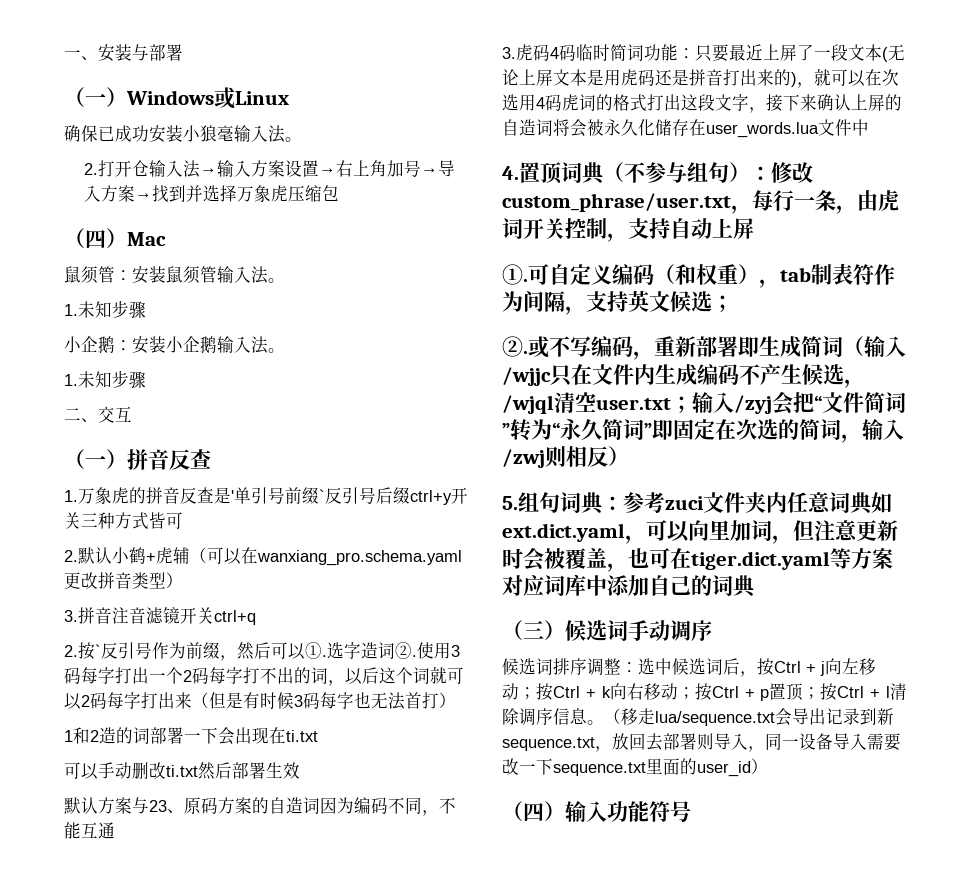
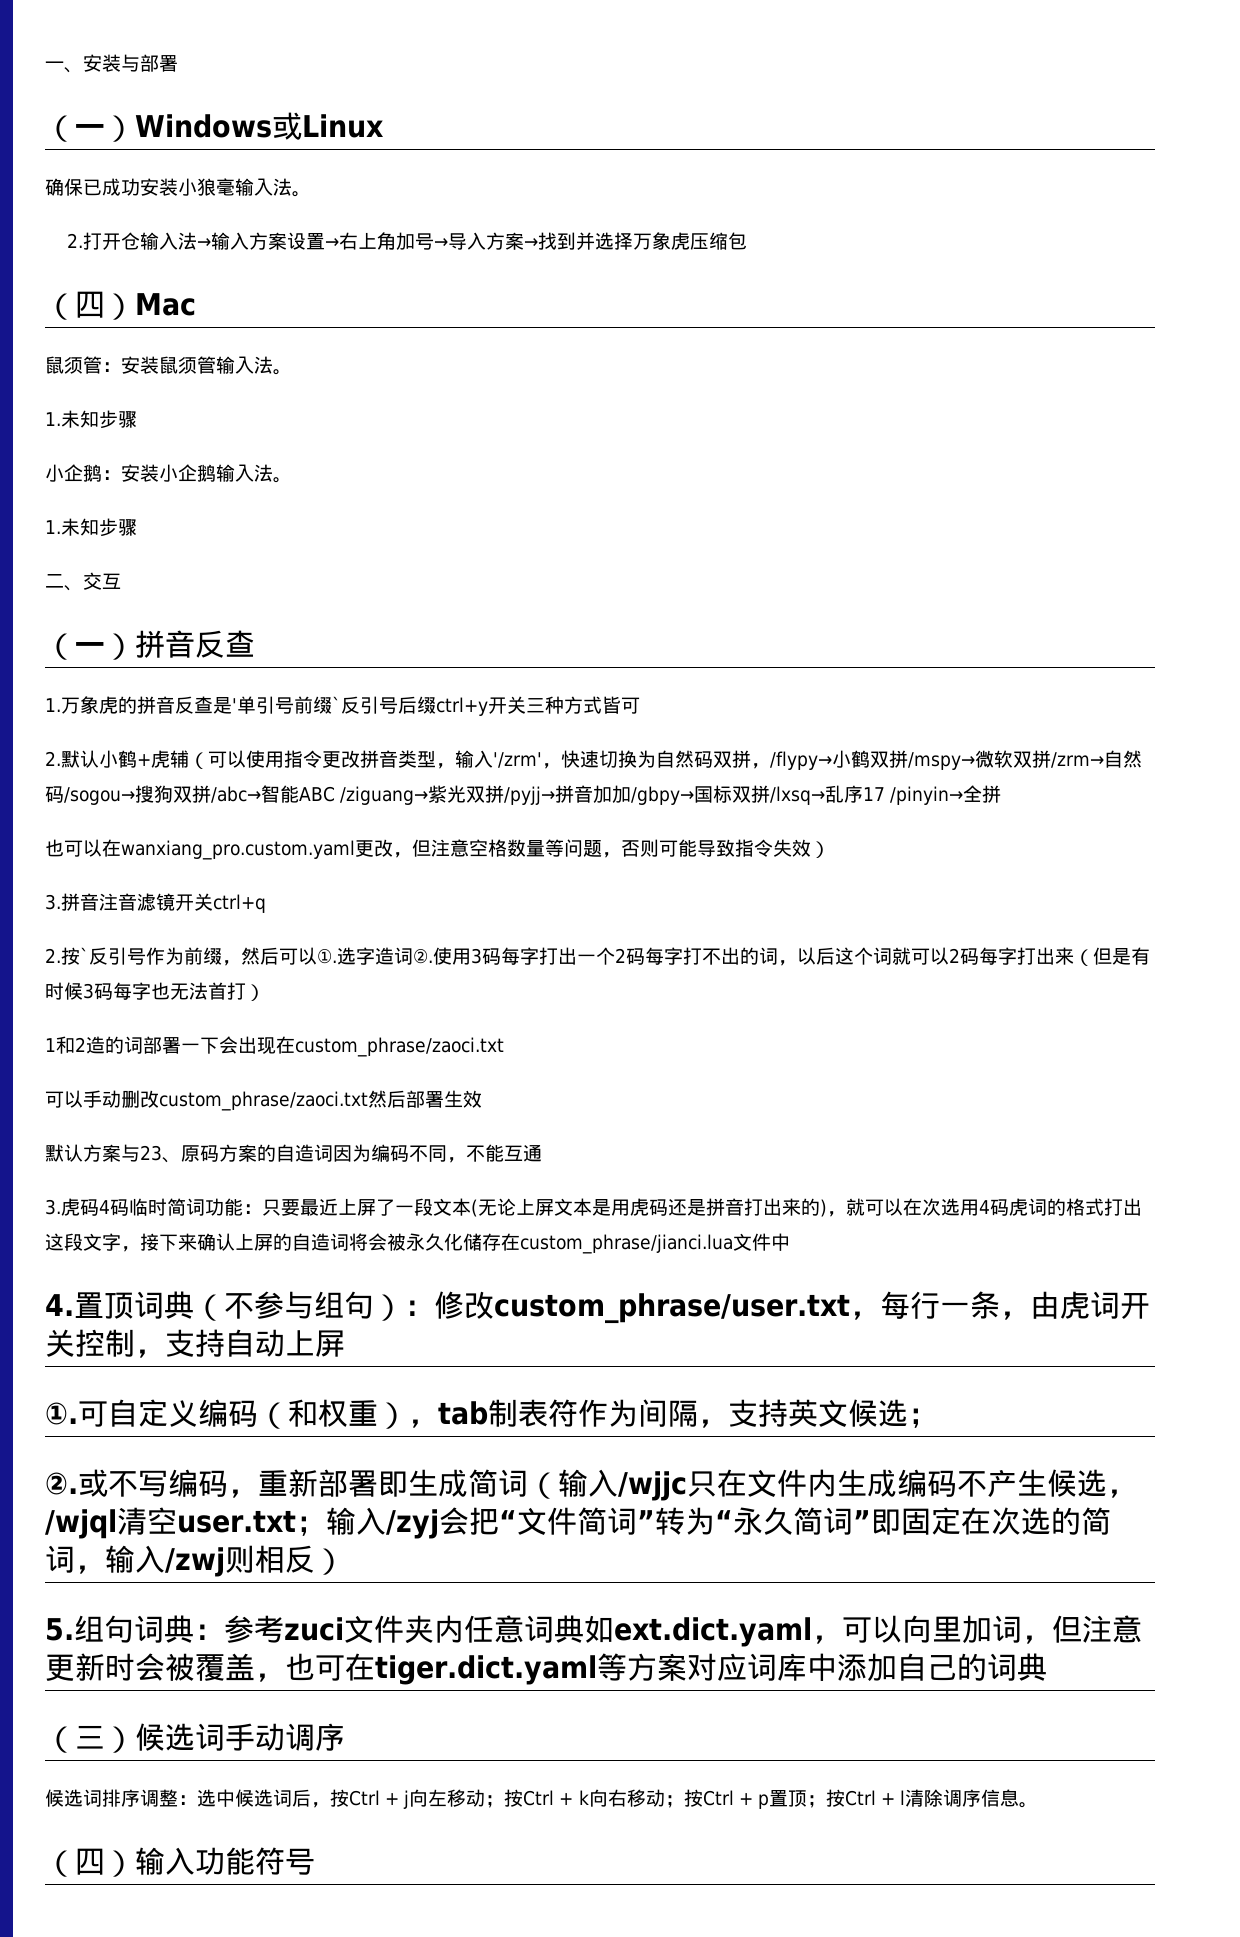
- 2.默认小鹤+虎辅（可以在wanxiang_pro.schema.yaml更改拼音类型）
+ 2.默认小鹤+虎辅（可以使用指令更改拼音类型，输入'/zrm'，快速切换为自然码双拼，/flypy→小鹤双拼/mspy→微软双拼/zrm→自然码/sogou→搜狗双拼/abc→智能ABC /ziguang→紫光双拼/pyjj→拼音加加/gbpy→国标双拼/lxsq→乱序17 /pinyin→全拼
+ 也可以在wanxiang_pro.custom.yaml更改，但注意空格数量等问题，否则可能导致指令失效）
- 1和2造的词部署一下会出现在ti.txt
+ 1和2造的词部署一下会出现在custom_phrase/zaoci.txt
- 可以手动删改ti.txt然后部署生效
+ 可以手动删改custom_phrase/zaoci.txt然后部署生效
- 3.虎码4码临时简词功能：只要最近上屏了一段文本(无论上屏文本是用虎码还是拼音打出来的)，就可以在次选用4码虎词的格式打出这段文字，接下来确认上屏的自造词将会被永久化储存在user_words.lua文件中
+ 3.虎码4码临时简词功能：只要最近上屏了一段文本(无论上屏文本是用虎码还是拼音打出来的)，就可以在次选用4码虎词的格式打出这段文字，接下来确认上屏的自造词将会被永久化储存在custom_phrase/jianci.lua文件中
- （移走lua/sequence.txt会导出记录到新sequence.txt，放回去部署则导入，同一设备导入需要改一下sequence.txt里面的user_id）

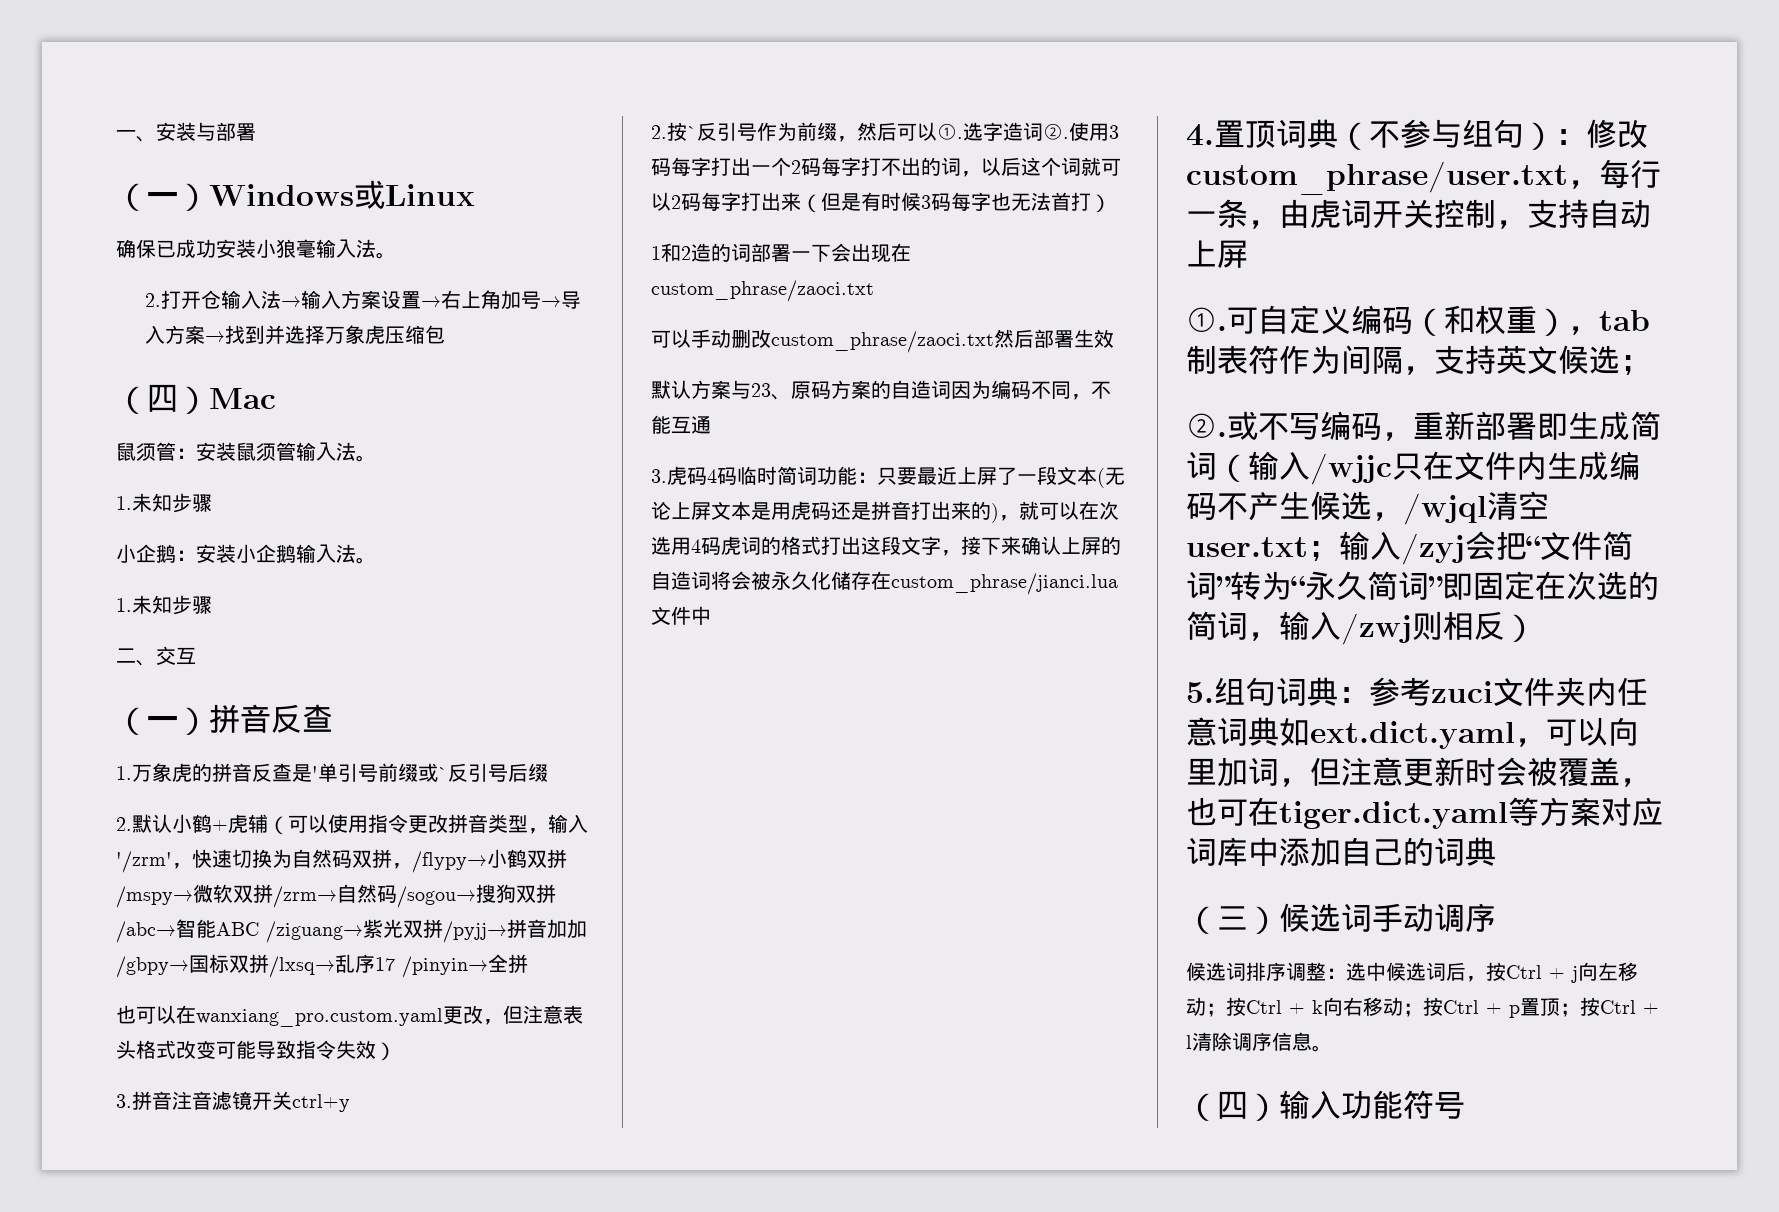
- 1.万象虎的拼音反查是'单引号前缀`反引号后缀ctrl+y开关三种方式皆可
+ 1.万象虎的拼音反查是'单引号前缀或`反引号后缀
- 也可以在wanxiang_pro.custom.yaml更改，但注意空格数量等问题，否则可能导致指令失效）
+ 也可以在wanxiang_pro.custom.yaml更改，但注意表头格式改变可能导致指令失效）
- 3.拼音注音滤镜开关ctrl+q
+ 3.拼音注音滤镜开关ctrl+y

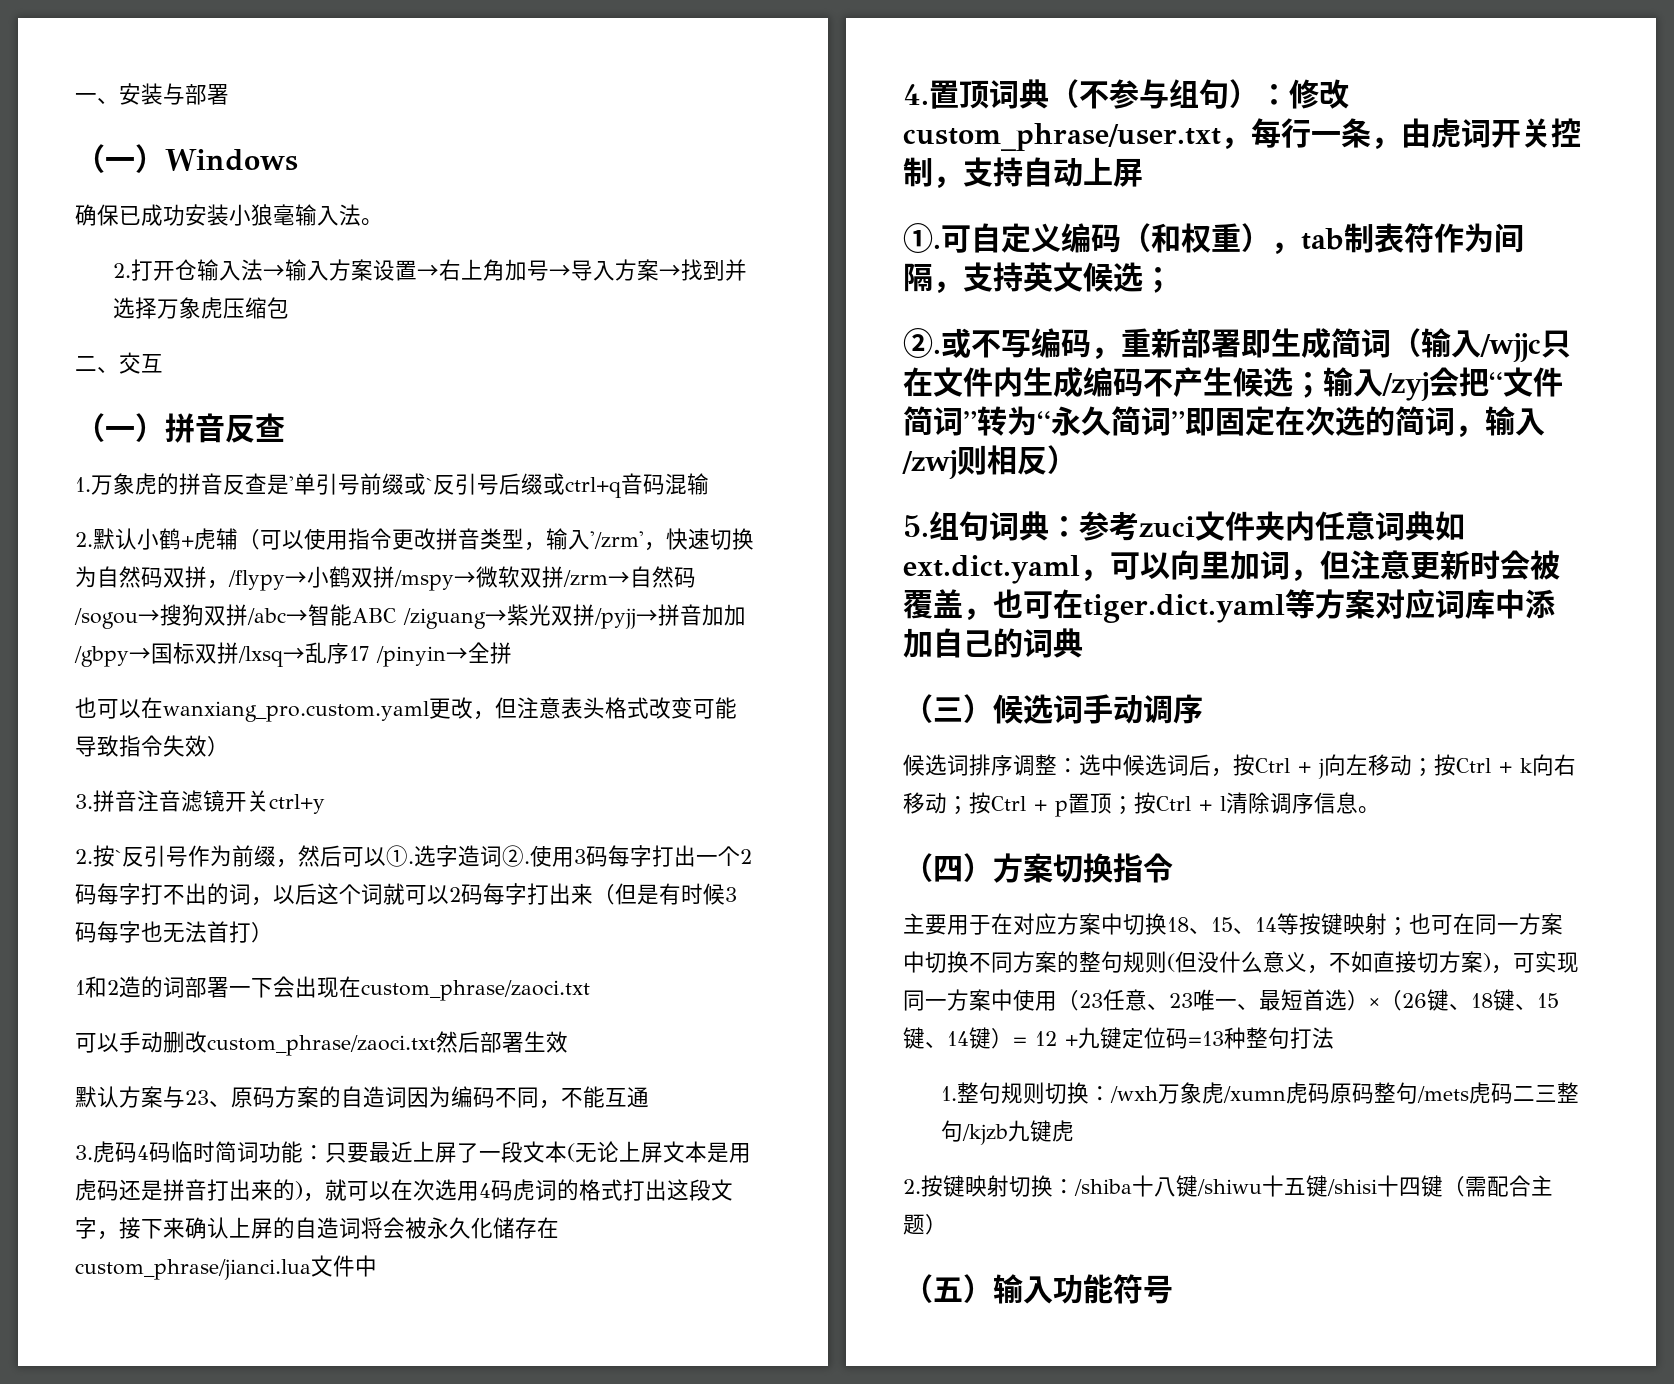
- （⼀）Windows或Linux
+ （⼀）Windows
- （四）Mac
- 鼠须管：安装鼠须管输⼊法。
- 1.未知步骤
- 小企鹅：安装小企鹅输⼊法。
- 1.未知步骤
- 1.万象虎的拼音反查是'单引号前缀或`反引号后缀
+ 1.万象虎的拼音反查是'单引号前缀或`反引号后缀或ctrl+q音码混输
- ②.或不写编码，重新部署即生成简词（输入/wjjc只在文件内生成编码不产生候选，/wjql清空user.txt；输入/zyj会把“文件简词”转为“永久简词”即固定在次选的简词，输入/zwj则相反）
+ ②.或不写编码，重新部署即生成简词（输入/wjjc只在文件内生成编码不产生候选；输入/zyj会把“文件简词”转为“永久简词”即固定在次选的简词，输入/zwj则相反）
- （四）输入功能符号
+ （四）方案切换指令
+ 主要用于在对应方案中切换18、15、14等按键映射；也可在同一方案中切换不同方案的整句规则(但没什么意义，不如直接切方案)，可实现同一方案中使用（23任意、23唯一、最短首选）×（26键、18键、15键、14键）= 12 +九键定位码=13种整句打法
+ 1.整句规则切换：/wxh万象虎/xumn虎码原码整句/mets虎码二三整句/kjzb九键虎
+ 2.按键映射切换：/shiba十八键/shiwu十五键/shisi十四键（需配合主题）
+ （五）输入功能符号

